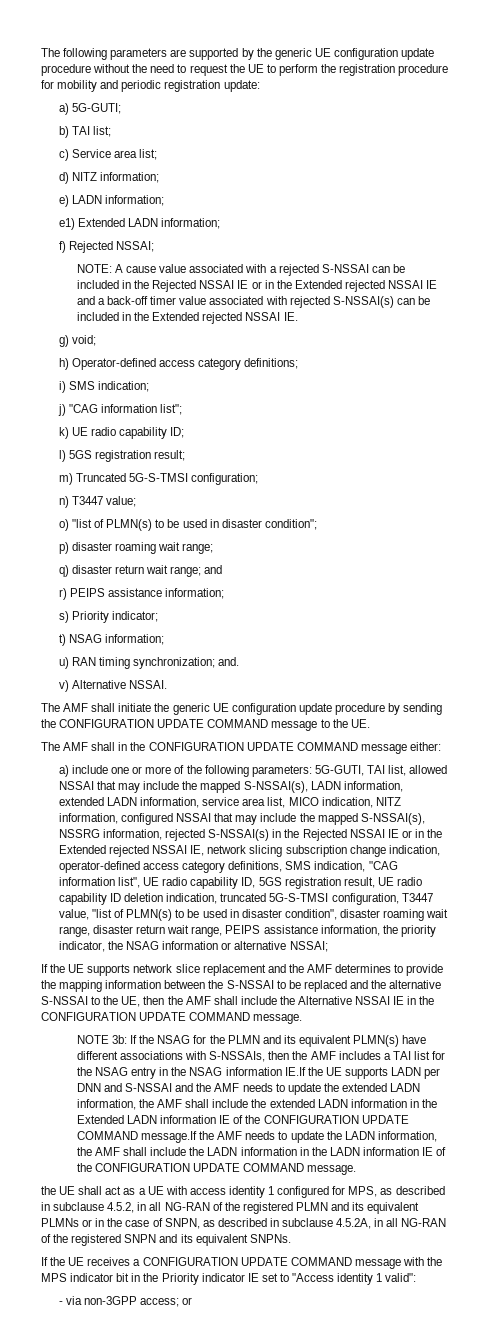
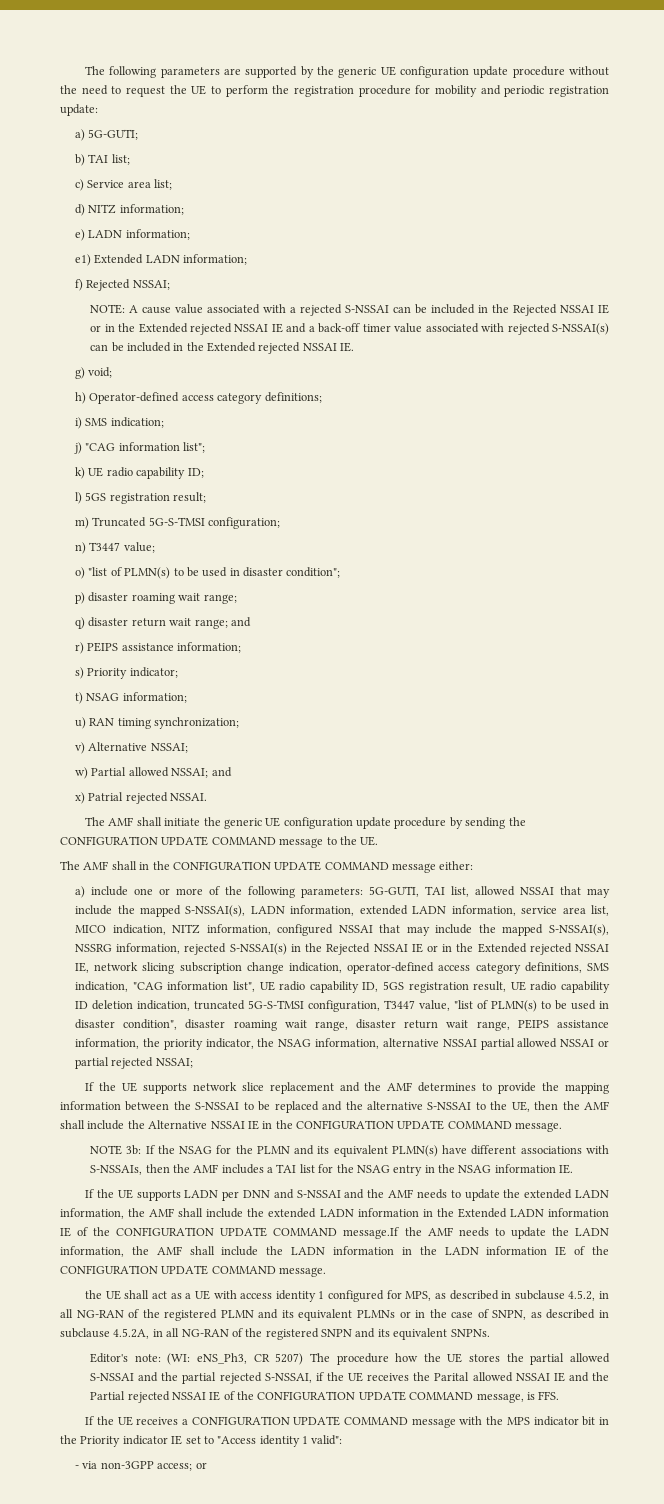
- u) RAN timing synchronization; and.
+ u) RAN timing synchronization;
- v) Alternative NSSAI.
+ v) Alternative NSSAI;
+ w) Partial allowed NSSAI; and
+ x) Patrial rejected NSSAI.
- 5G-GUTI, TAI list, allowed NSSAI that may include the mapped S-NSSAI(s), LADN information, extended LADN information, service area list, MICO indication, NITZ information, configured NSSAI that may include the mapped S-NSSAI(s), NSSRG information, rejected S-NSSAI(s) in the Rejected NSSAI IE or in the Extended rejected NSSAI IE, network slicing subscription change indication, operator-defined access category definitions, SMS indication, "CAG information list", UE radio capability ID, 5GS registration result, UE radio capability ID deletion indication, truncated 5G-S-TMSI configuration, T3447 value, "list of PLMN(s) to be used in disaster condition", disaster roaming wait range, disaster return wait range, PEIPS assistance information, the priority indicator, the NSAG information or alternative NSSAI;
+ 5G-GUTI, TAI list, allowed NSSAI that may include the mapped S-NSSAI(s), LADN information, extended LADN information, service area list, MICO indication, NITZ information, configured NSSAI that may include the mapped S-NSSAI(s), NSSRG information, rejected S-NSSAI(s) in the Rejected NSSAI IE or in the Extended rejected NSSAI IE, network slicing subscription change indication, operator-defined access category definitions, SMS indication, "CAG information list", UE radio capability ID, 5GS registration result, UE radio capability ID deletion indication, truncated 5G-S-TMSI configuration, T3447 value, "list of PLMN(s) to be used in disaster condition", disaster roaming wait range, disaster return wait range, PEIPS assistance information, the priority indicator, the NSAG information, alternative NSSAI partial allowed NSSAI or partial rejected NSSAI;
- If the NSAG for the PLMN and its equivalent PLMN(s) have different associations with S-NSSAIs, then the AMF includes a TAI list for the NSAG entry in the NSAG information IE.If the UE supports LADN per DNN and S-NSSAI and the AMF needs to update the extended LADN information, the AMF shall include the extended LADN information in the Extended LADN information IE of the CONFIGURATION UPDATE COMMAND message.If the AMF needs to update the LADN information, the AMF shall include the LADN information in the LADN information IE of the CONFIGURATION UPDATE COMMAND message.
+ If the NSAG for the PLMN and its equivalent PLMN(s) have different associations with S-NSSAIs, then the AMF includes a TAI list for the NSAG entry in the NSAG information IE.
+ If the UE supports LADN per DNN and S-NSSAI and the AMF needs to update the extended LADN information, the AMF shall include the extended LADN information in the Extended LADN information IE of the CONFIGURATION UPDATE COMMAND message.If the AMF needs to update the LADN information, the AMF shall include the LADN information in the LADN information IE of the CONFIGURATION UPDATE COMMAND message.
+ Editor's note: (WI: eNS_Ph3, CR 5207) The procedure how the UE stores the partial allowed S-NSSAI and the partial rejected S-NSSAI, if the UE receives the Parital allowed NSSAI IE and the Partial rejected NSSAI IE of the CONFIGURATION UPDATE COMMAND message, is FFS.

